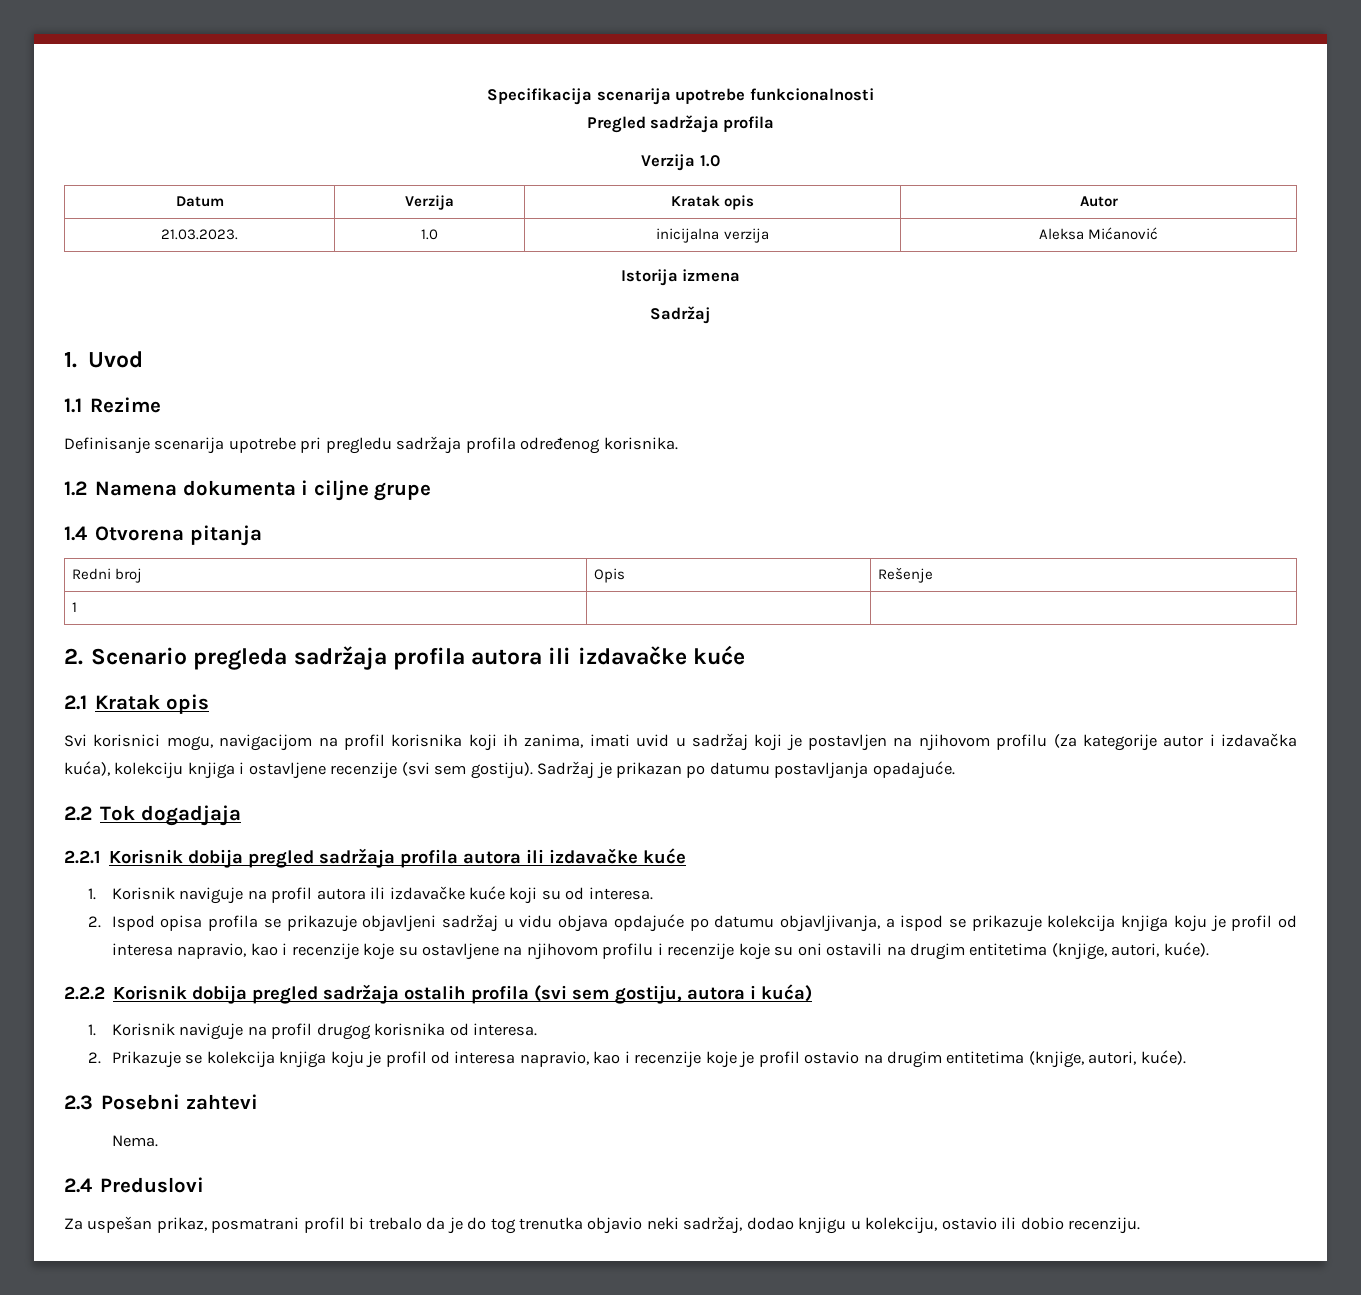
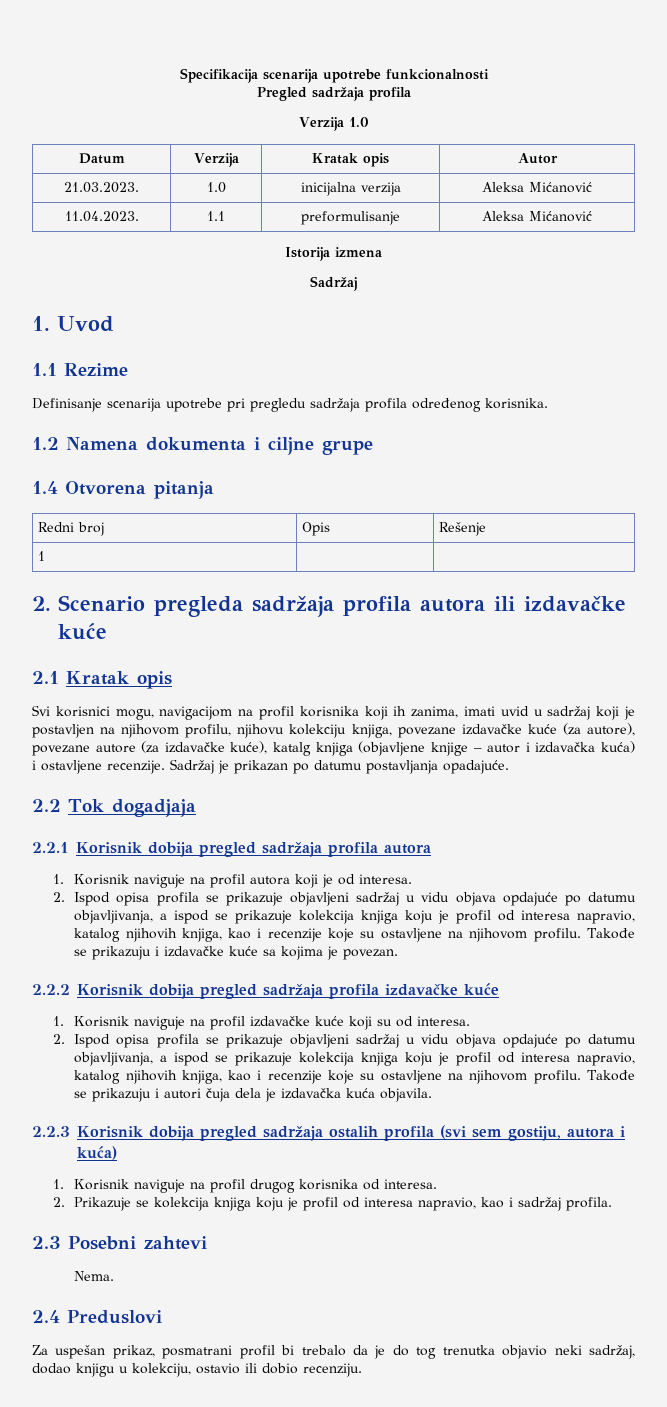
+ 11.04.2023. | 1.1 | preformulisanje | Aleksa Mićanović
- Svi korisnici mogu, navigacijom na profil korisnika koji ih zanima, imati uvid u sadržaj koji je postavljen na njihovom profilu (za kategorije autor i izdavačka kuća), kolekciju knjiga i ostavljene recenzije (svi sem gostiju).
+ Svi korisnici mogu, navigacijom na profil korisnika koji ih zanima, imati uvid u sadržaj koji je postavljen na njihovom profilu, njihovu kolekciju knjiga, povezane izdavačke kuće (za autore), povezane autore (za izdavačke kuće), katalg knjiga (objavljene knjige – autor i izdavačka kuća) i ostavljene recenzije.
- 2.2.1 Korisnik dobija pregled sadržaja profila autora ili izdavačke kuće
+ 2.2.1 Korisnik dobija pregled sadržaja profila autora
+ 1. Korisnik naviguje na profil autora koji je od interesa.
+ 2. Ispod opisa profila se prikazuje objavljeni sadržaj u vidu objava opdajuće po datumu objavljivanja, a ispod se prikazuje kolekcija knjiga koju je profil od interesa napravio, katalog njihovih knjiga, kao i recenzije koje su ostavljene na njihovom profilu. Takođe se prikazuju i izdavačke kuće sa kojima je povezan.
+ 2.2.2 Korisnik dobija pregled sadržaja profila izdavačke kuće
- 1. Korisnik naviguje na profil autora ili izdavačke kuće koji su od interesa.
+ 1. Korisnik naviguje na profil izdavačke kuće koji su od interesa.
- 2. Ispod opisa profila se prikazuje objavljeni sadržaj u vidu objava opdajuće po datumu objavljivanja, a ispod se prikazuje kolekcija knjiga koju je profil od interesa napravio, kao i recenzije koje su ostavljene na njihovom profilu i recenzije koje su oni ostavili na drugim entitetima (knjige, autori, kuće).
- 2.2.2 Korisnik dobija pregled sadržaja ostalih profila (svi sem gostiju, autora i kuća)
+ 2. Ispod opisa profila se prikazuje objavljeni sadržaj u vidu objava opdajuće po datumu objavljivanja, a ispod se prikazuje kolekcija knjiga koju je profil od interesa napravio, katalog njihovih knjiga, kao i recenzije koje su ostavljene na njihovom profilu. Takođe se prikazuju i autori čuja dela je izdavačka kuća objavila.
+ 2.2.3 Korisnik dobija pregled sadržaja ostalih profila (svi sem gostiju, autora i kuća)
- 2. Prikazuje se kolekcija knjiga koju je profil od interesa napravio, kao i recenzije koje je profil ostavio na drugim entitetima (knjige, autori, kuće).
+ 2. Prikazuje se kolekcija knjiga koju je profil od interesa napravio, kao i sadržaj profila.

